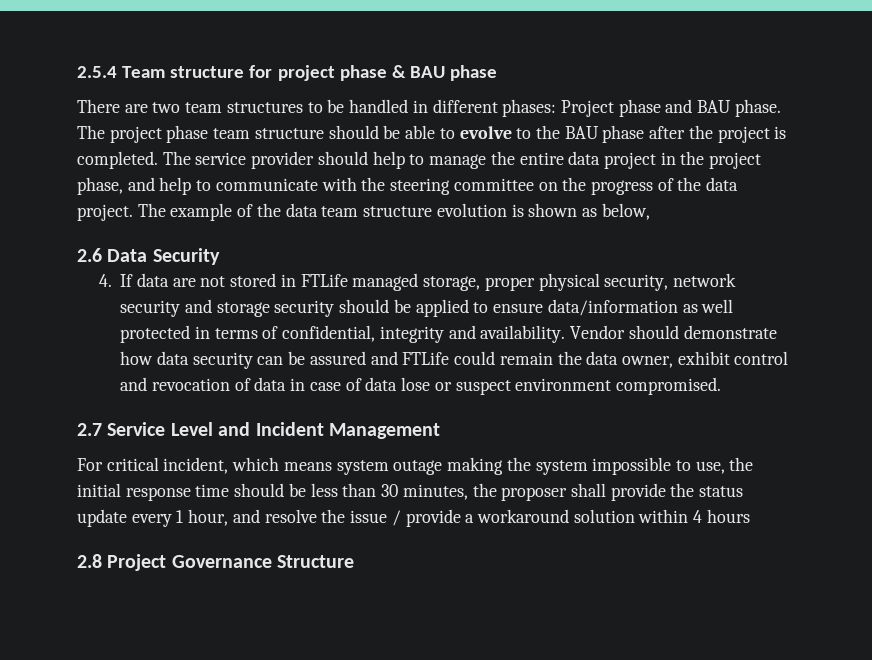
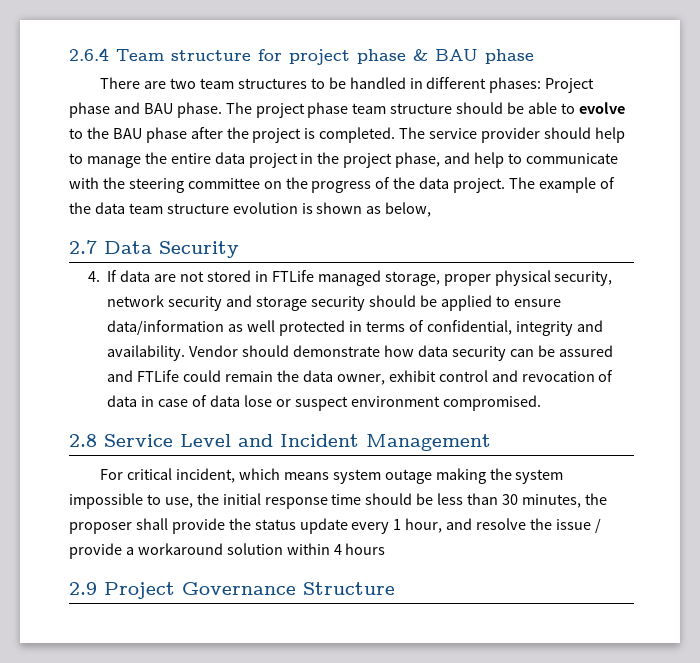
- 2.5.4 Team structure for project phase & BAU phase
+ 2.6.4 Team structure for project phase & BAU phase
- 2.6 Data Security
+ 2.7 Data Security
- 2.7 Service Level and Incident Management
+ 2.8 Service Level and Incident Management
- 2.8 Project Governance Structure
+ 2.9 Project Governance Structure

